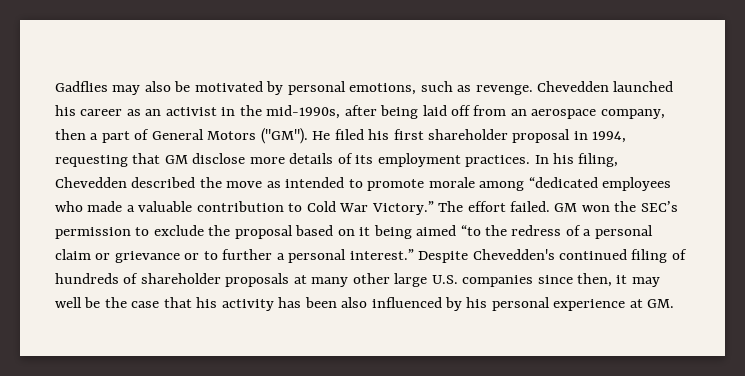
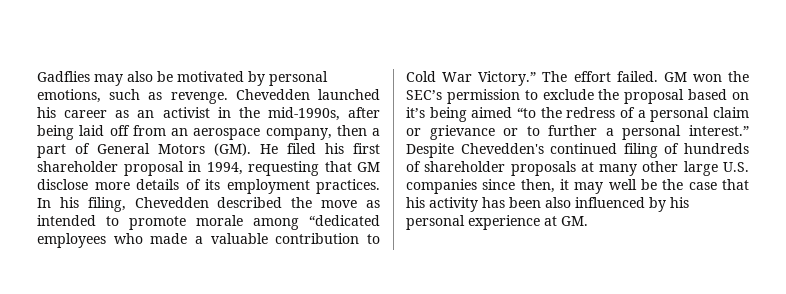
- Chevedden launched his career as an activist in the mid-1990s, after being laid off from an aerospace company, then a part of General Motors ("GM"). He filed his first shareholder proposal in 1994, requesting that GM disclose more details of its employment practices.
+ Chevedden launched his career as an activist in the mid-1990s, after being laid off from an aerospace company, then a part of General Motors (GM). He filed his first shareholder proposal in 1994, requesting that GM disclose more details of its employment practices.
- GM won the SEC’s permission to exclude the proposal based on it being aimed “to the redress of a personal claim or grievance or to further a personal interest.”
+ GM won the SEC’s permission to exclude the proposal based on it’s being aimed “to the redress of a personal claim or grievance or to further a personal interest.”

